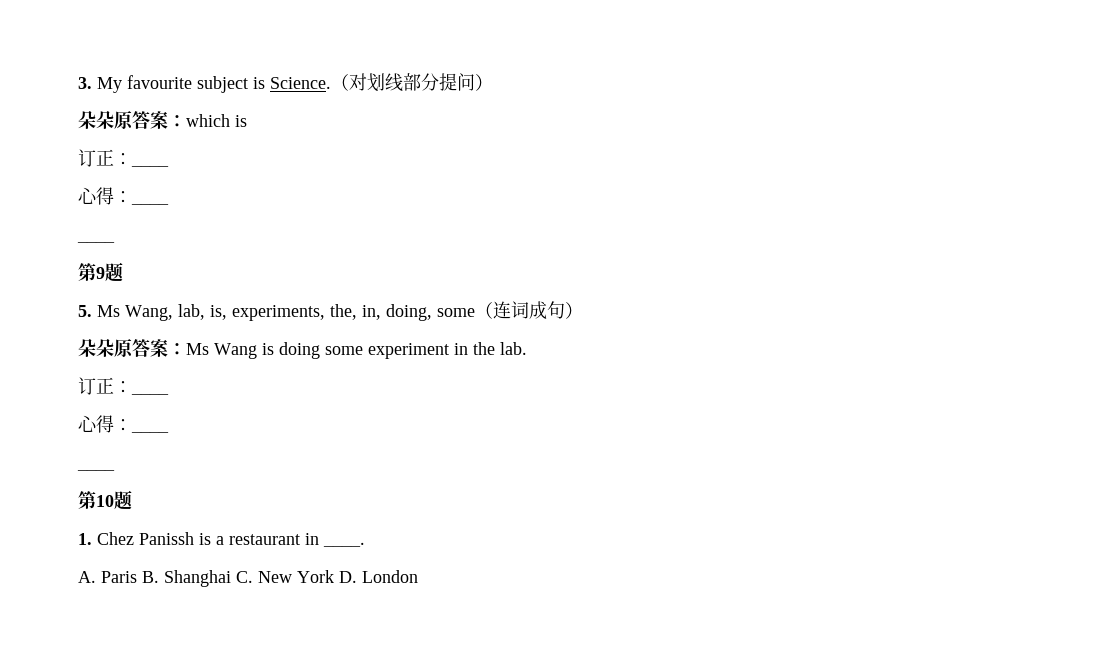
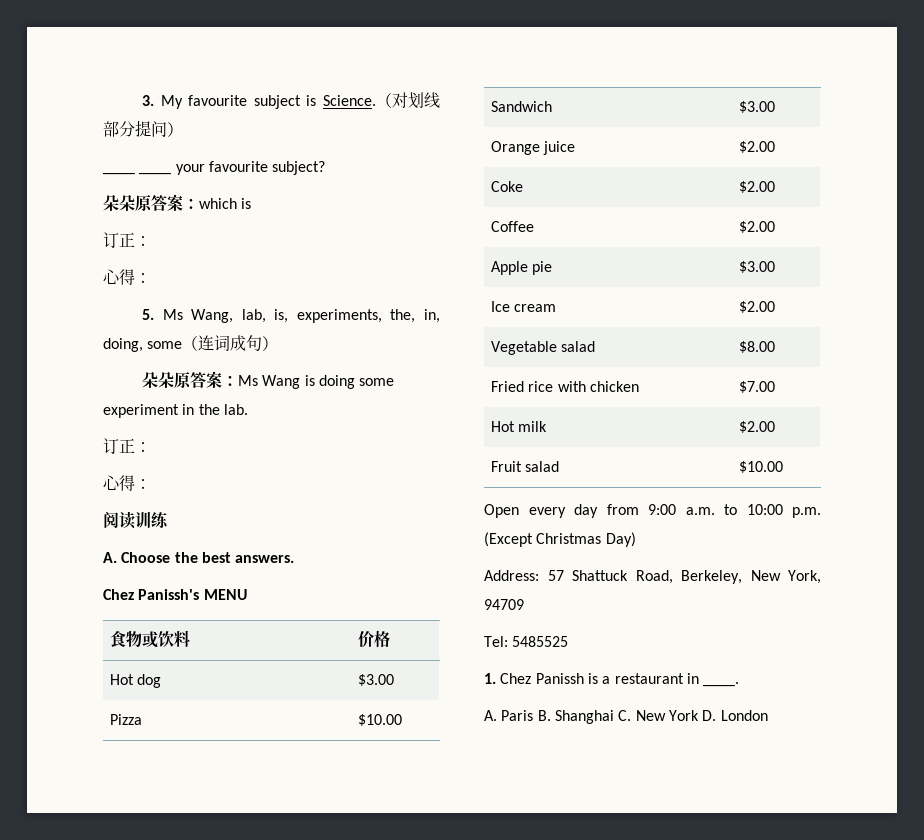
+ ____ ____ your favourite subject?
  朵朵原答案：which is
- 订正：____
- 心得：____
- ____
- 第9题
+ 订正：
+ 心得：
  朵朵原答案：Ms Wang is doing some experiment in the lab.
- 订正：____
- 心得：____
- ____
- 第10题
+ 订正：
+ 心得：
+ 阅读训练
+ A. Choose the best answers.
+ Chez Panissh's MENU
+ 食物或饮料 | 价格
+ Hot dog | $3.00
+ Pizza | $10.00
+ Sandwich | $3.00
+ Orange juice | $2.00
+ Coke | $2.00
+ Coffee | $2.00
+ Apple pie | $3.00
+ Ice cream | $2.00
+ Vegetable salad | $8.00
+ Fried rice with chicken | $7.00
+ Hot milk | $2.00
+ Fruit salad | $10.00
+ Open every day from 9:00 a.m. to 10:00 p.m. (Except Christmas Day)
+ Address: 57 Shattuck Road, Berkeley, New York, 94709
+ Tel: 5485525

